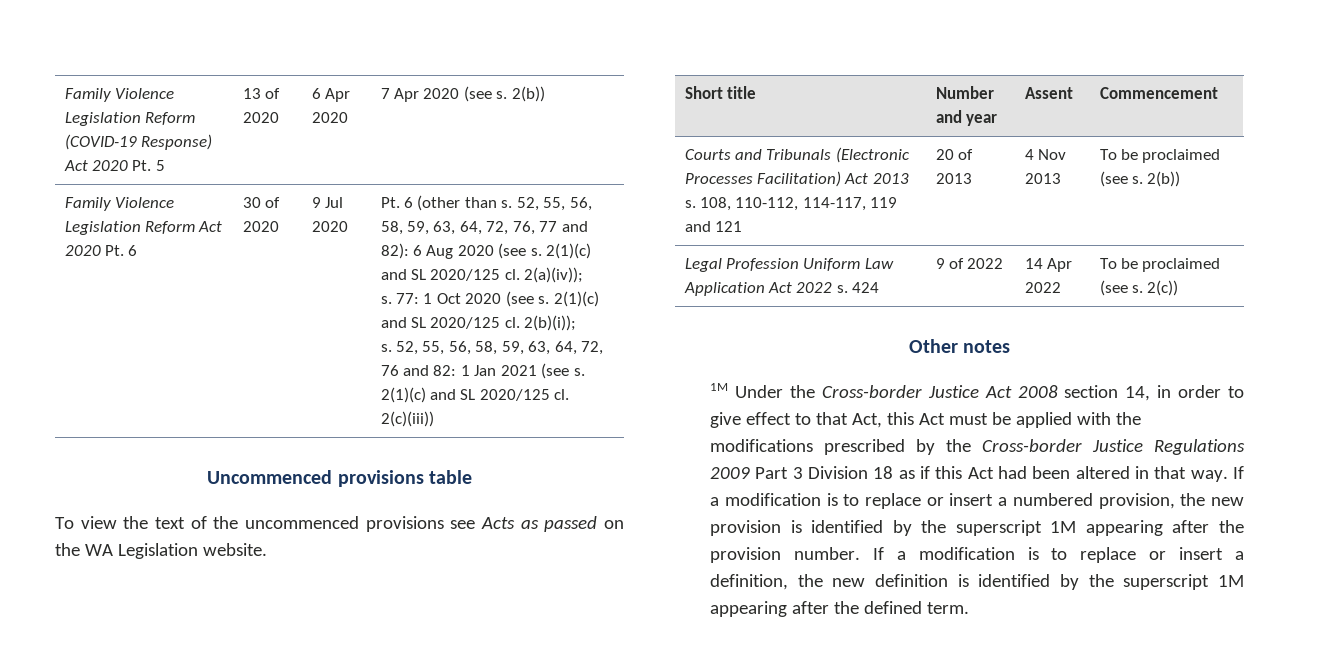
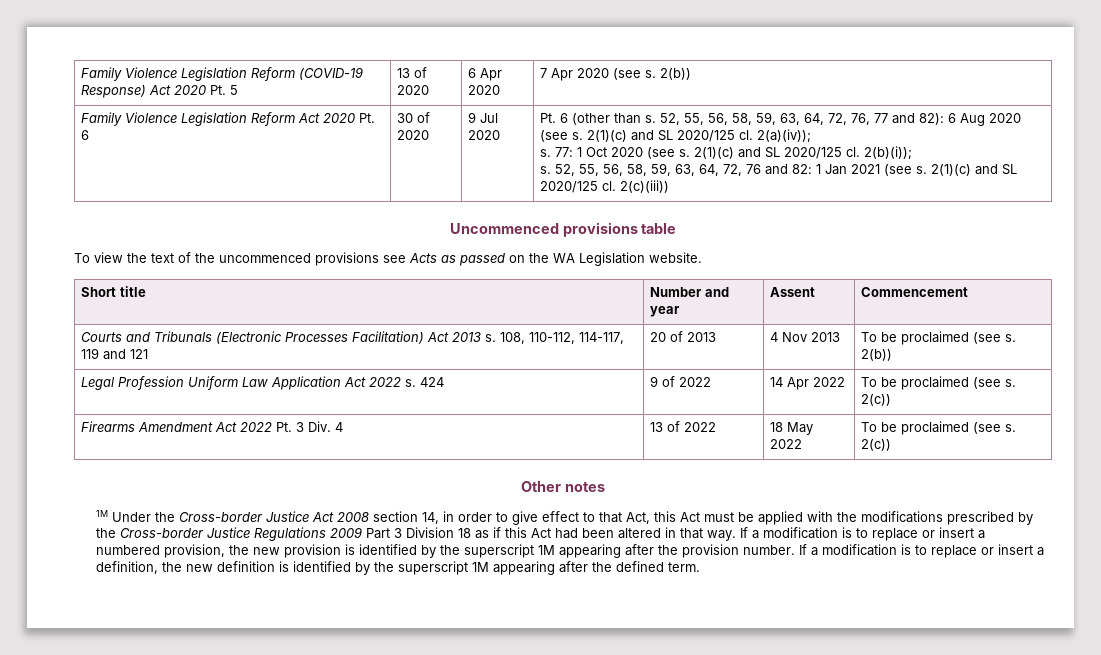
+ Firearms Amendment Act 2022 Pt. 3 Div. 4 | 13 of 2022 | 18 May 2022 | To be proclaimed (see s. 2(c))

